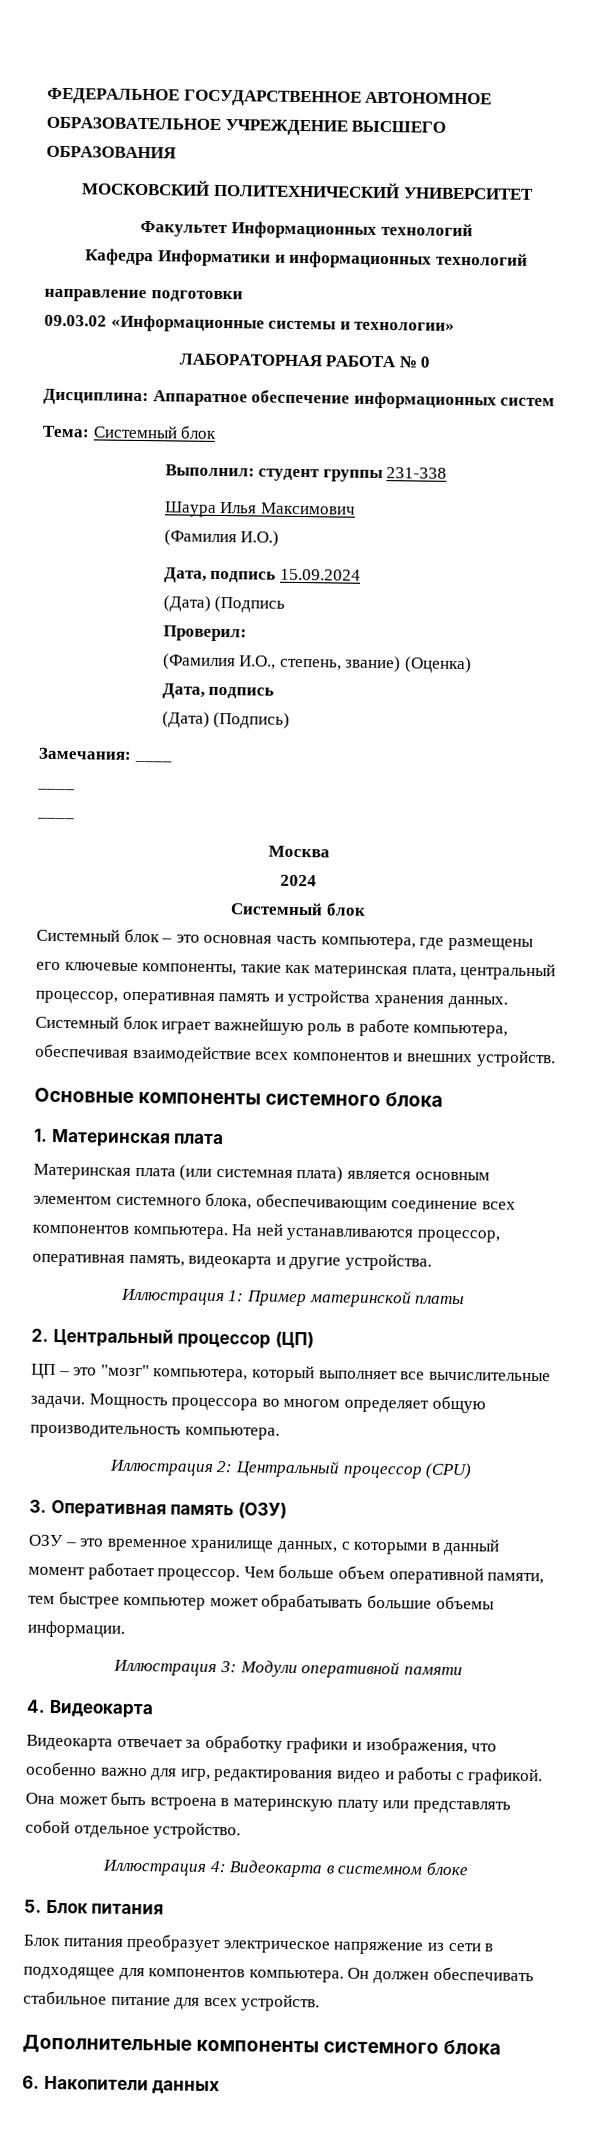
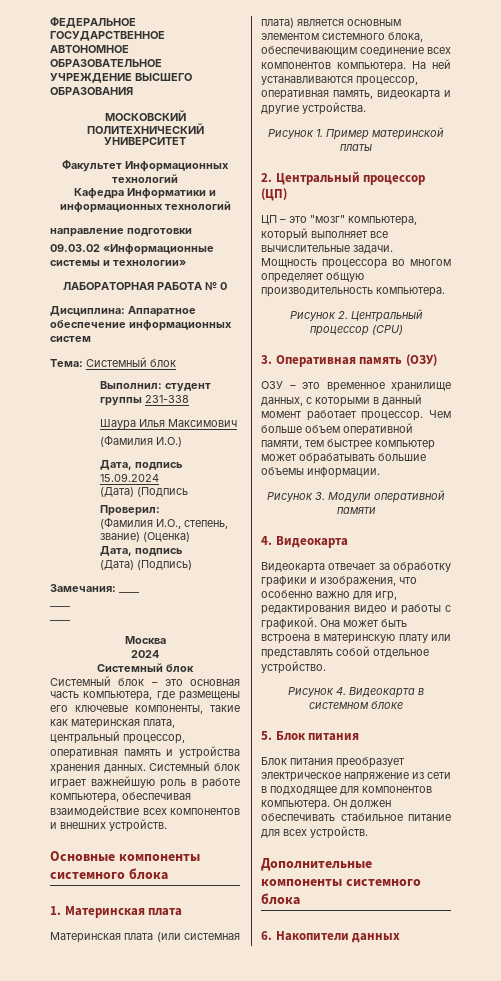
- Иллюстрация 1: Пример материнской платы
+ Рисунок 1. Пример материнской платы
- Иллюстрация 2: Центральный процессор (CPU)
+ Рисунок 2. Центральный процессор (CPU)
- Иллюстрация 3: Модули оперативной памяти
+ Рисунок 3. Модули оперативной памяти
- Иллюстрация 4: Видеокарта в системном блоке
+ Рисунок 4. Видеокарта в системном блоке

